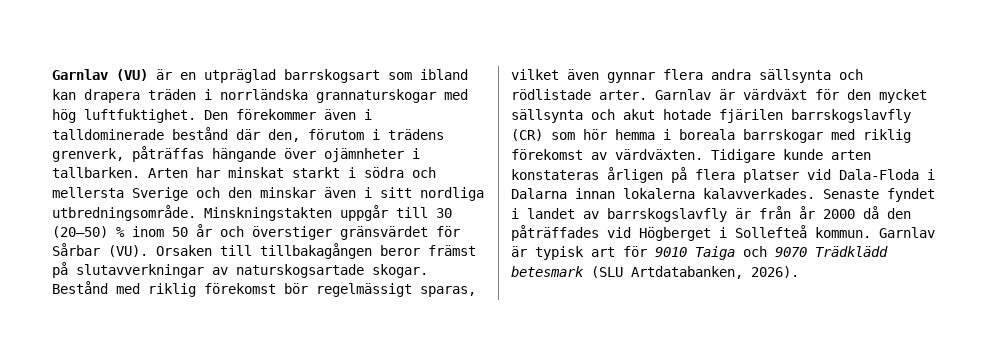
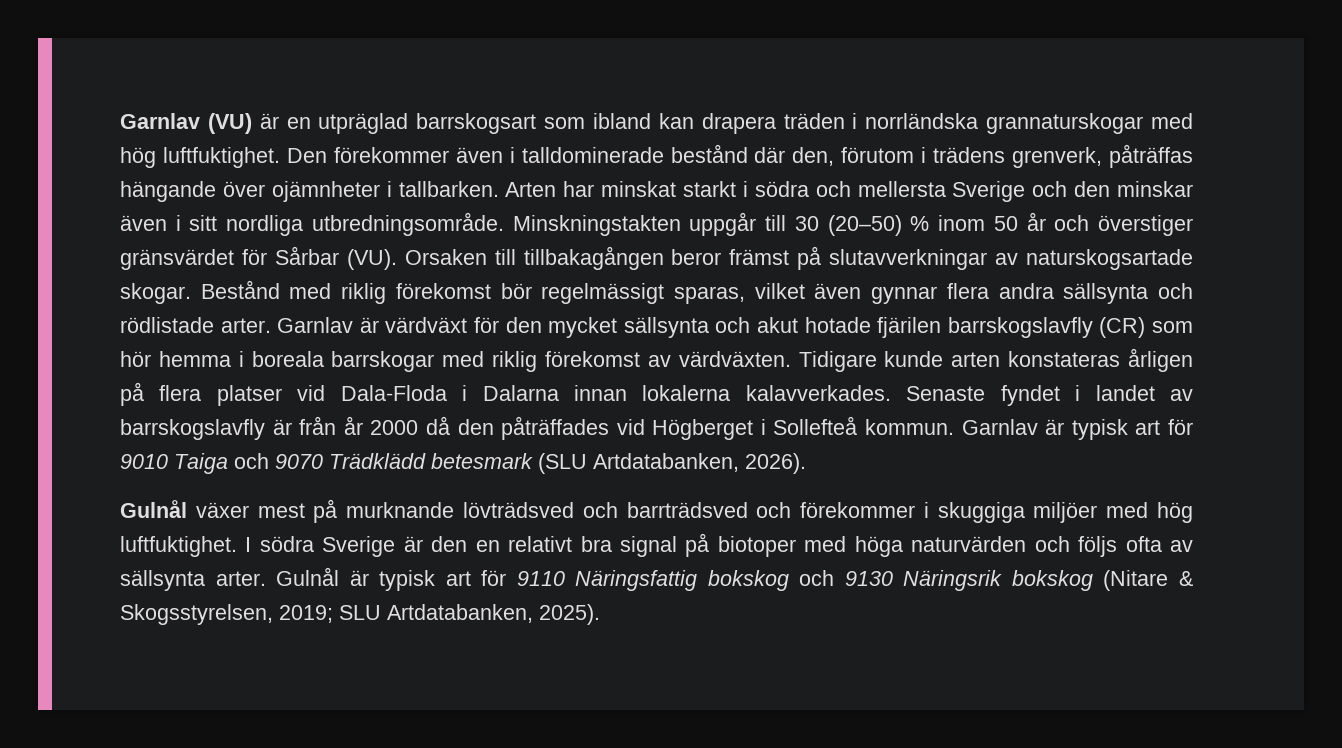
+ Gulnål växer mest på murknande lövträdsved och barrträdsved och förekommer i skuggiga miljöer med hög luftfuktighet. I södra Sverige är den en relativt bra signal på biotoper med höga naturvärden och följs ofta av sällsynta arter. Gulnål är typisk art för 9110 Näringsfattig bokskog och 9130 Näringsrik bokskog (Nitare & Skogsstyrelsen, 2019; SLU Artdatabanken, 2025).

